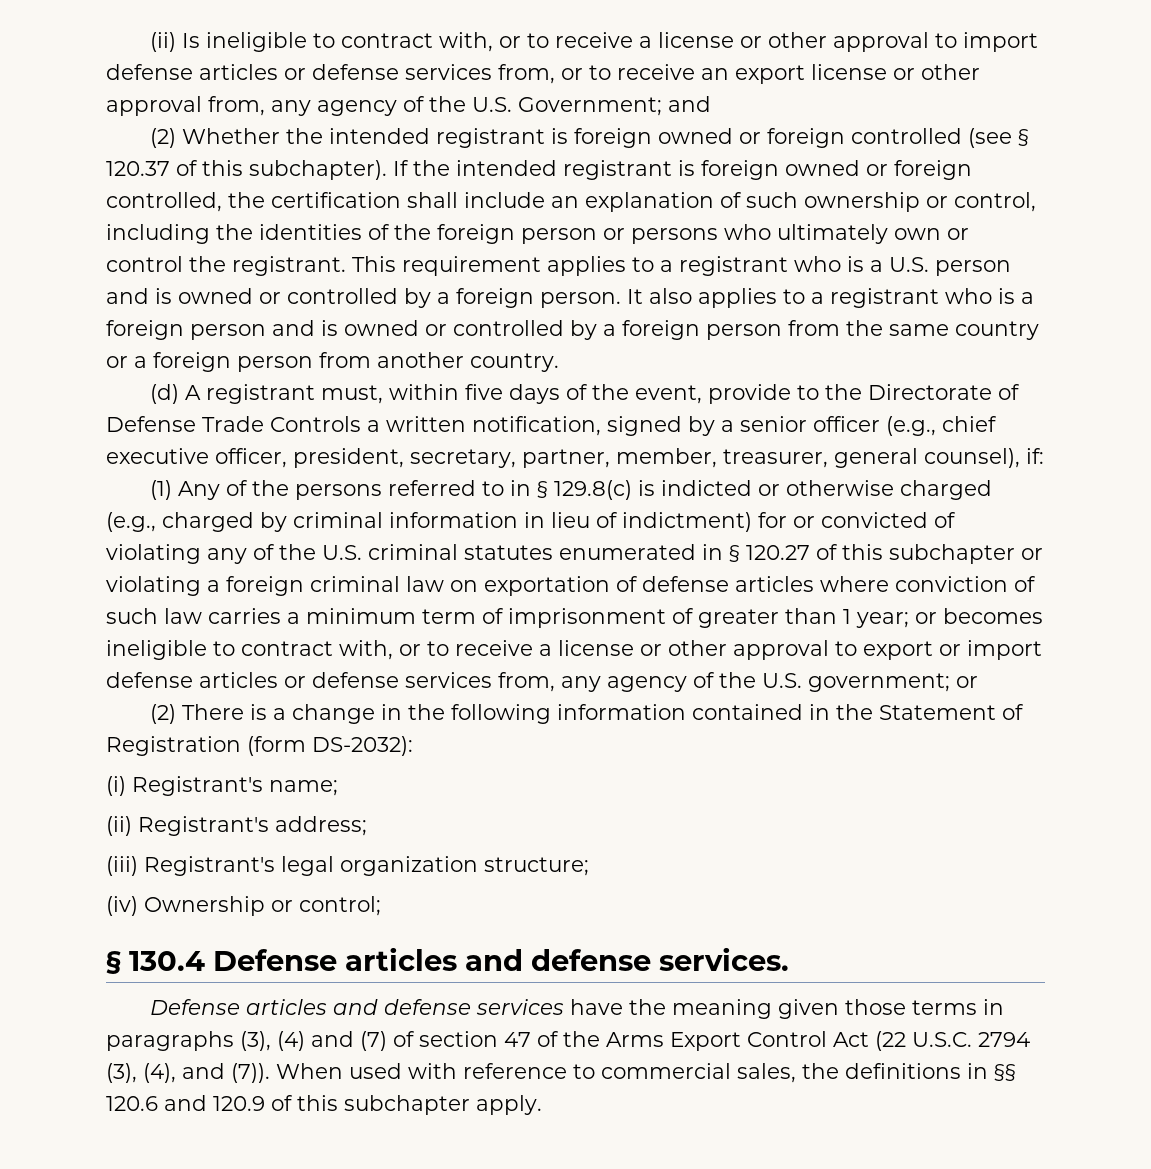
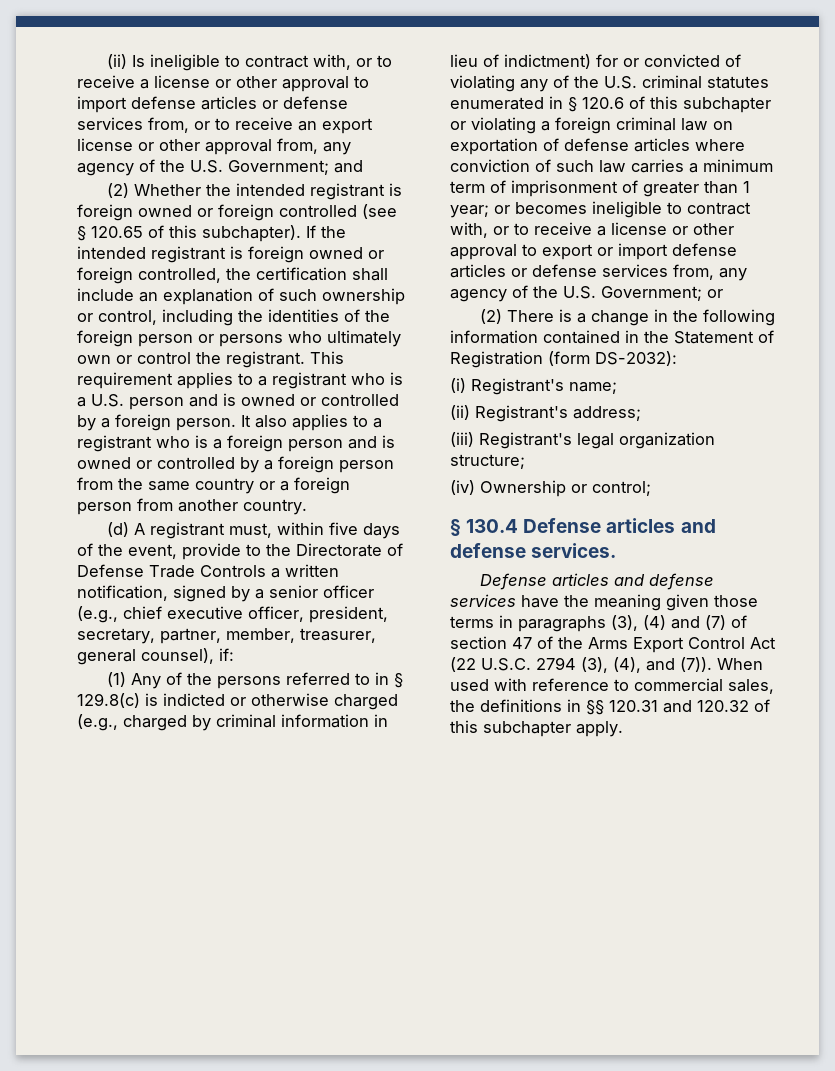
- (2) Whether the intended registrant is foreign owned or foreign controlled (see § 120.37 of this subchapter).
+ (2) Whether the intended registrant is foreign owned or foreign controlled (see § 120.65 of this subchapter).
- (1) Any of the persons referred to in § 129.8(c) is indicted or otherwise charged (e.g., charged by criminal information in lieu of indictment) for or convicted of violating any of the U.S. criminal statutes enumerated in § 120.27 of this subchapter or violating a foreign criminal law on exportation of defense articles where conviction of such law carries a minimum term of imprisonment of greater than 1 year;
+ (1) Any of the persons referred to in § 129.8(c) is indicted or otherwise charged (e.g., charged by criminal information in lieu of indictment) for or convicted of violating any of the U.S. criminal statutes enumerated in § 120.6 of this subchapter or violating a foreign criminal law on exportation of defense articles where conviction of such law carries a minimum term of imprisonment of greater than 1 year;
- or becomes ineligible to contract with, or to receive a license or other approval to export or import defense articles or defense services from, any agency of the U.S. government;
+ or becomes ineligible to contract with, or to receive a license or other approval to export or import defense articles or defense services from, any agency of the U.S. Government;
- When used with reference to commercial sales, the definitions in §§ 120.6 and 120.9 of this subchapter apply.
+ When used with reference to commercial sales, the definitions in §§ 120.31 and 120.32 of this subchapter apply.

